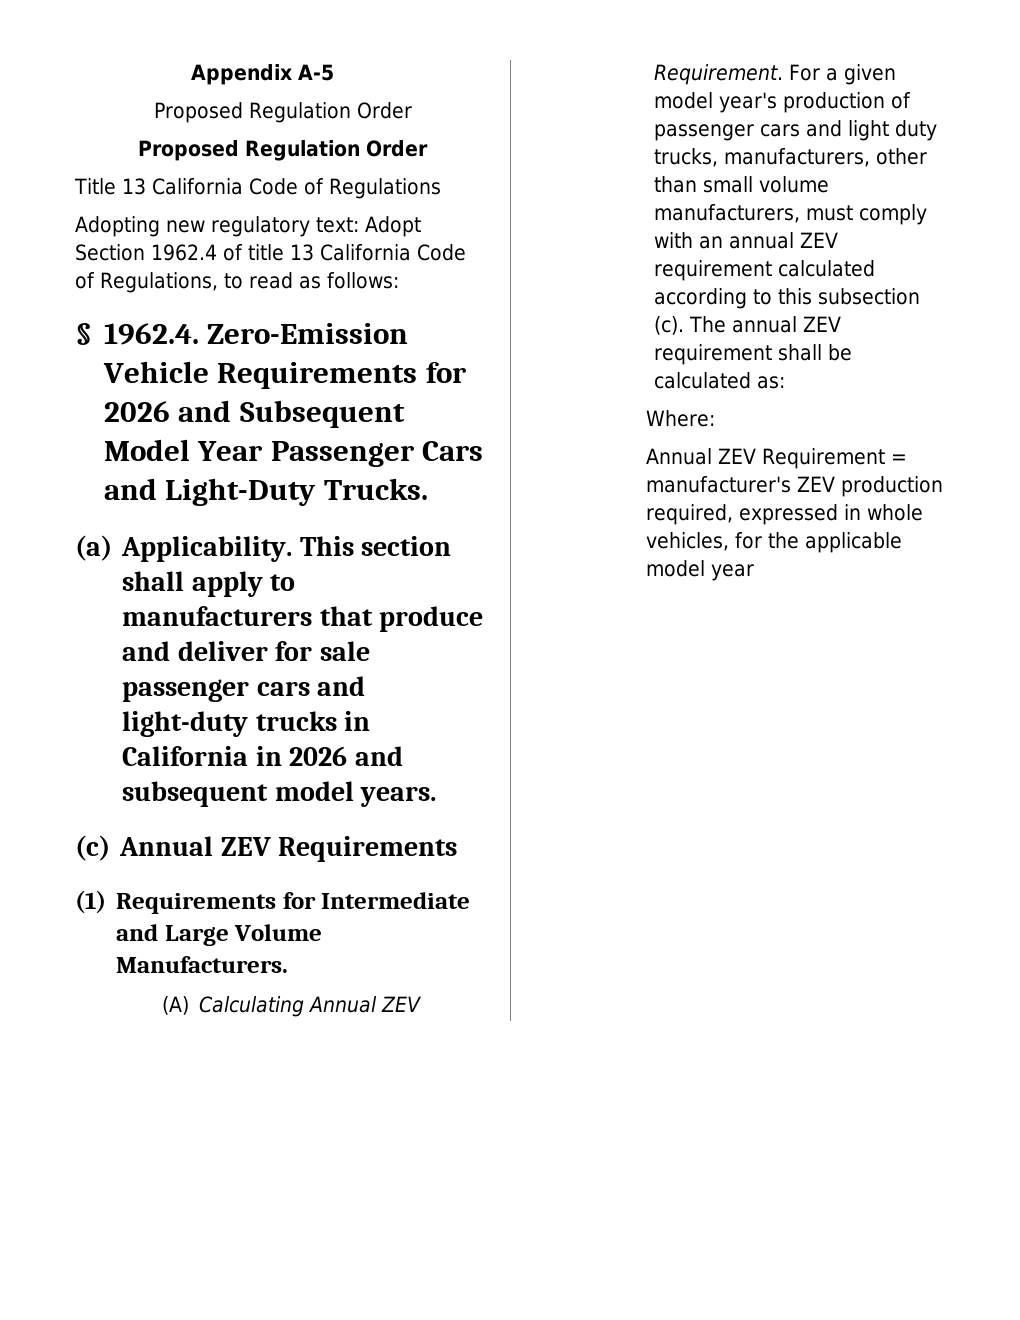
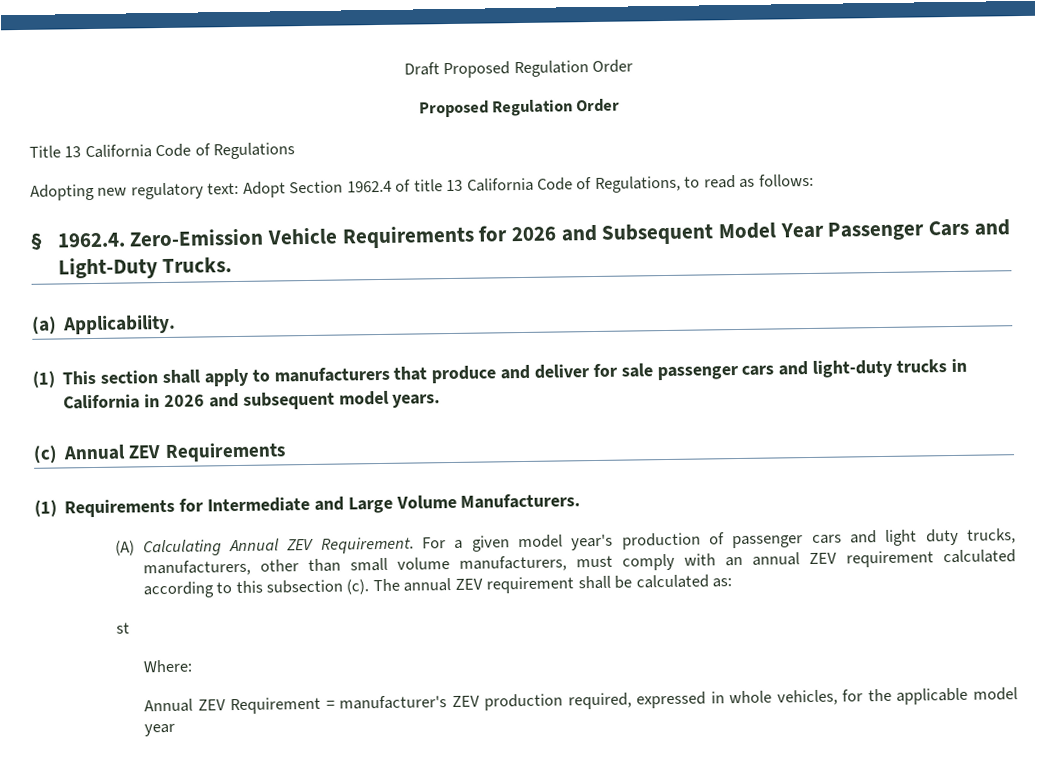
- Appendix A-5
- Proposed Regulation Order
+ Draft Proposed Regulation Order
- (a) Applicability. This section shall apply to manufacturers that produce and deliver for sale passenger cars and light-duty trucks in California in 2026 and subsequent model years.
+ (a) Applicability.
+ (1) This section shall apply to manufacturers that produce and deliver for sale passenger cars and light-duty trucks in California in 2026 and subsequent model years.
+ st

